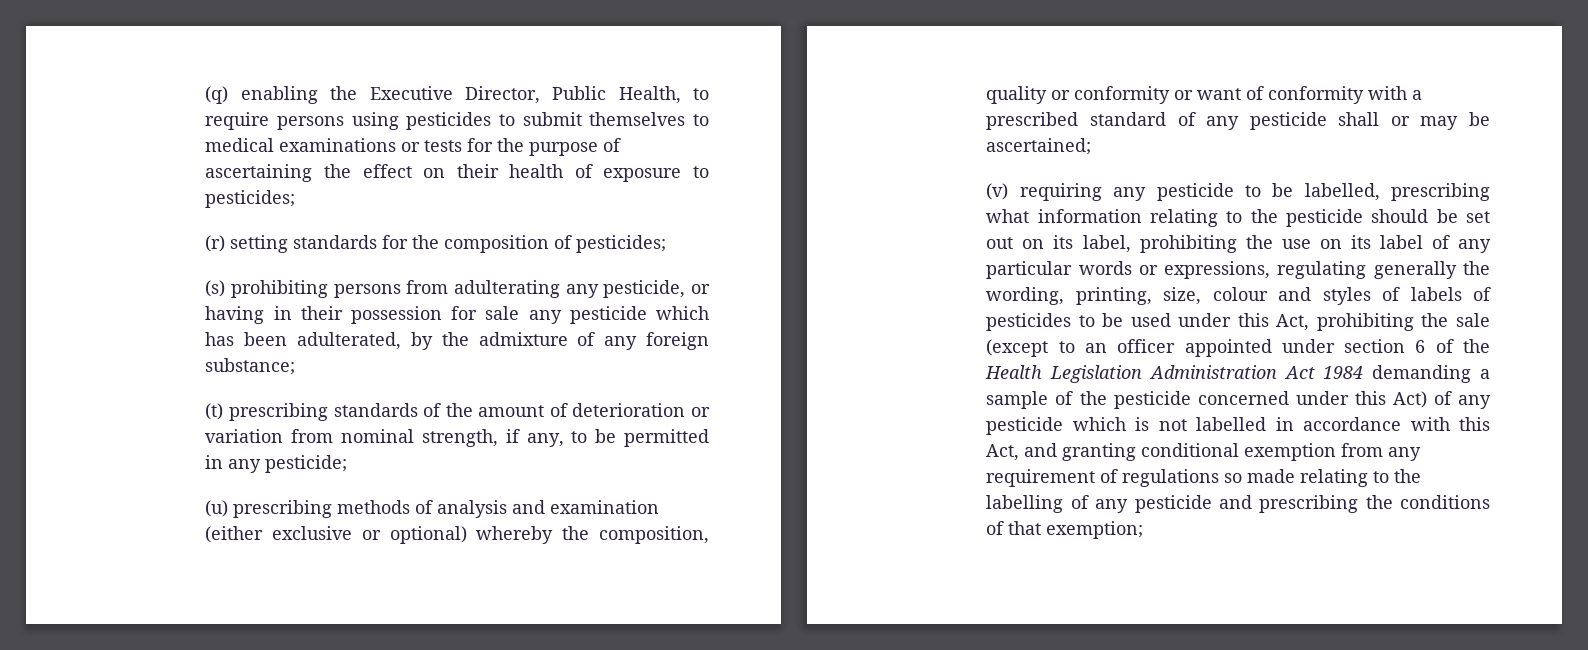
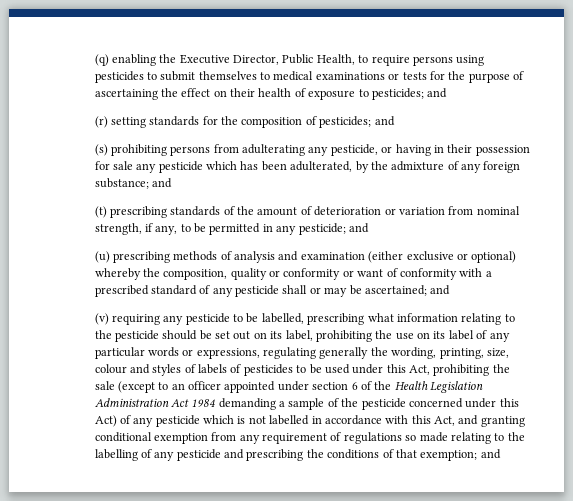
- (q) enabling the Executive Director, Public Health, to require persons using pesticides to submit themselves to medical examinations or tests for the purpose of ascertaining the effect on their health of exposure to pesticides;
+ (q) enabling the Executive Director, Public Health, to require persons using pesticides to submit themselves to medical examinations or tests for the purpose of ascertaining the effect on their health of exposure to pesticides; and
- (r) setting standards for the composition of pesticides;
+ (r) setting standards for the composition of pesticides; and
- (s) prohibiting persons from adulterating any pesticide, or having in their possession for sale any pesticide which has been adulterated, by the admixture of any foreign substance;
+ (s) prohibiting persons from adulterating any pesticide, or having in their possession for sale any pesticide which has been adulterated, by the admixture of any foreign substance; and
- (t) prescribing standards of the amount of deterioration or variation from nominal strength, if any, to be permitted in any pesticide;
+ (t) prescribing standards of the amount of deterioration or variation from nominal strength, if any, to be permitted in any pesticide; and
- (u) prescribing methods of analysis and examination (either exclusive or optional) whereby the composition, quality or conformity or want of conformity with a prescribed standard of any pesticide shall or may be ascertained;
+ (u) prescribing methods of analysis and examination (either exclusive or optional) whereby the composition, quality or conformity or want of conformity with a prescribed standard of any pesticide shall or may be ascertained; and
- (v) requiring any pesticide to be labelled, prescribing what information relating to the pesticide should be set out on its label, prohibiting the use on its label of any particular words or expressions, regulating generally the wording, printing, size, colour and styles of labels of pesticides to be used under this Act, prohibiting the sale (except to an officer appointed under section 6 of the Health Legislation Administration Act 1984 demanding a sample of the pesticide concerned under this Act) of any pesticide which is not labelled in accordance with this Act, and granting conditional exemption from any requirement of regulations so made relating to the labelling of any pesticide and prescribing the conditions of that exemption;
+ (v) requiring any pesticide to be labelled, prescribing what information relating to the pesticide should be set out on its label, prohibiting the use on its label of any particular words or expressions, regulating generally the wording, printing, size, colour and styles of labels of pesticides to be used under this Act, prohibiting the sale (except to an officer appointed under section 6 of the Health Legislation Administration Act 1984 demanding a sample of the pesticide concerned under this Act) of any pesticide which is not labelled in accordance with this Act, and granting conditional exemption from any requirement of regulations so made relating to the labelling of any pesticide and prescribing the conditions of that exemption; and

